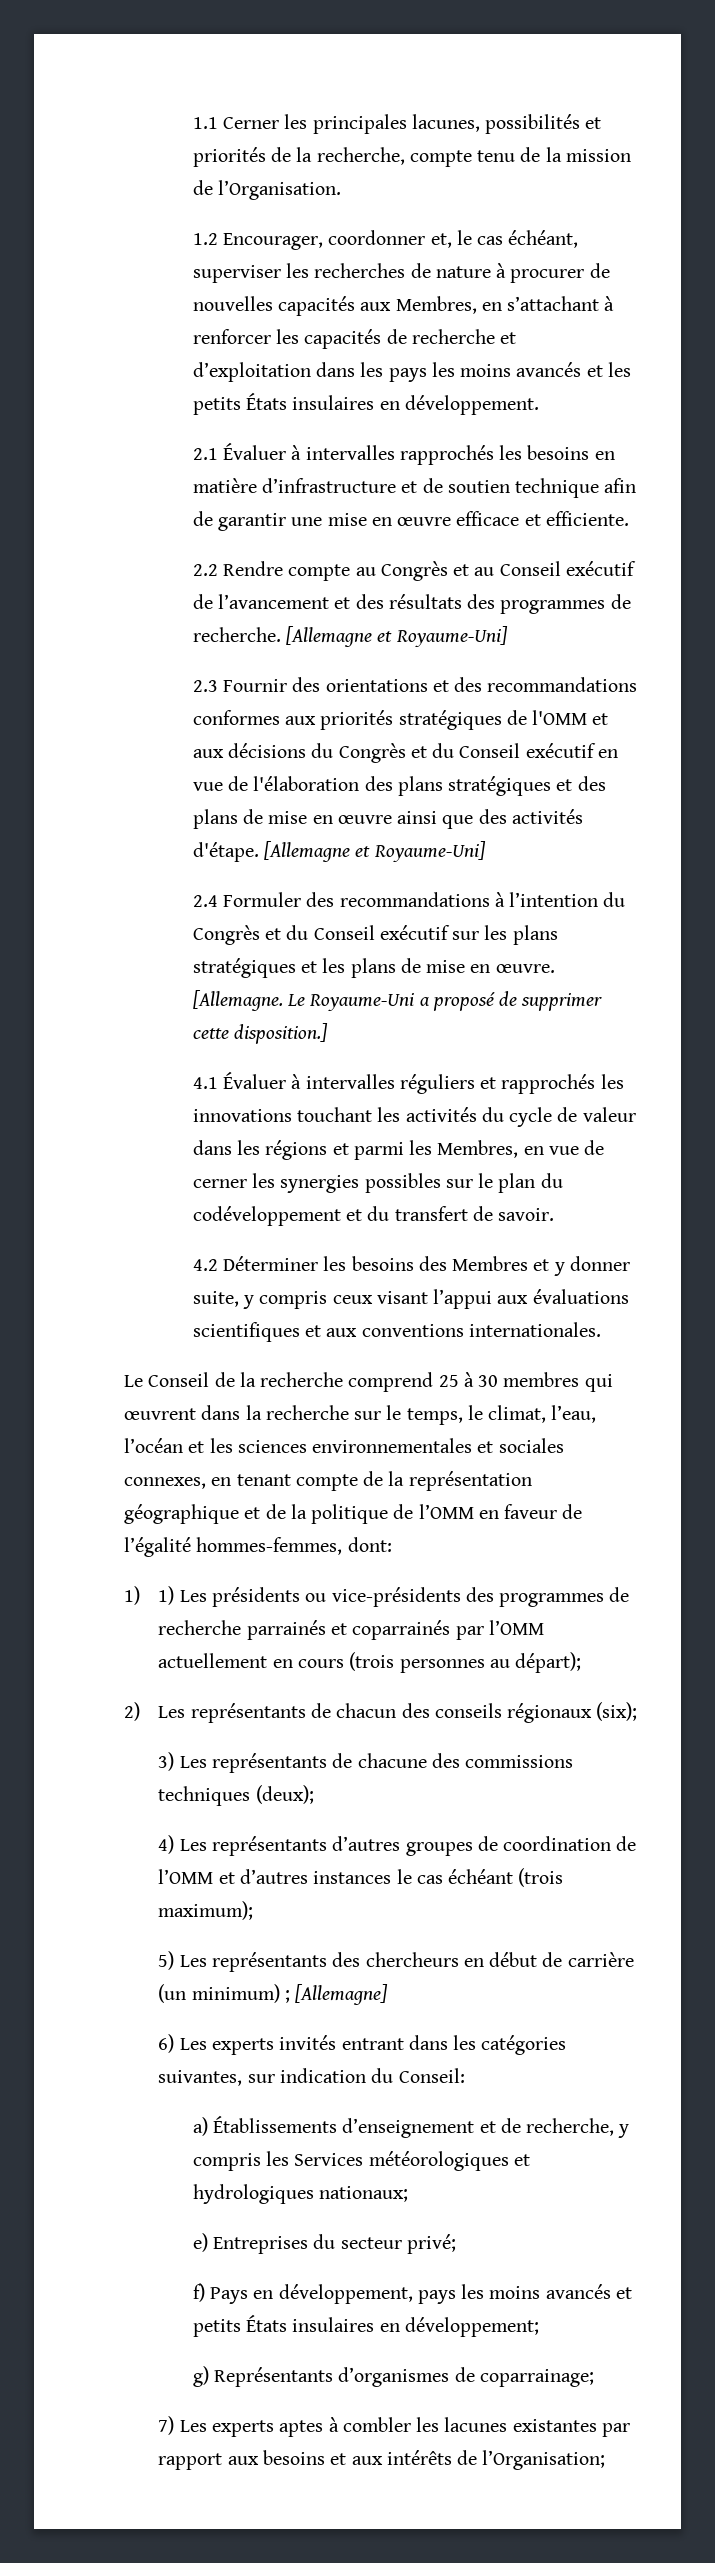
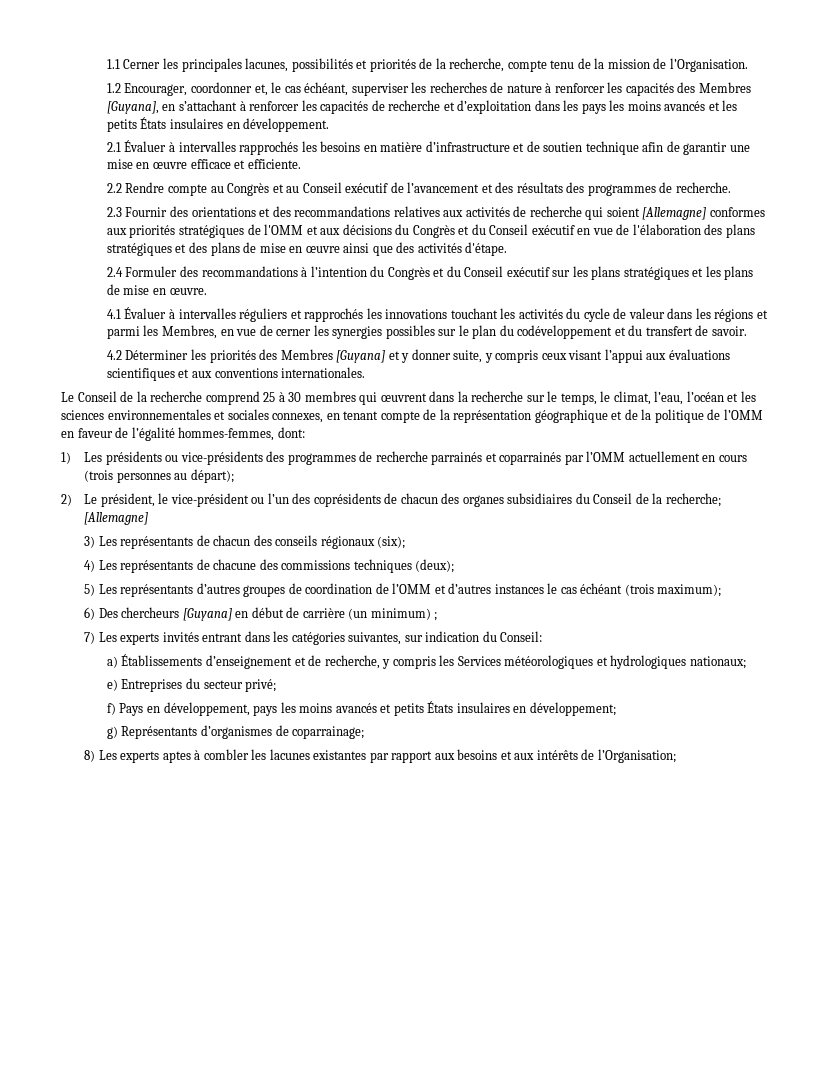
- 1.2 Encourager, coordonner et, le cas échéant, superviser les recherches de nature à procurer de nouvelles capacités aux Membres, en s’attachant à renforcer les capacités de recherche et d’exploitation dans les pays les moins avancés et les petits États insulaires en développement.
+ 1.2 Encourager, coordonner et, le cas échéant, superviser les recherches de nature à renforcer les capacités des Membres [Guyana], en s’attachant à renforcer les capacités de recherche et d’exploitation dans les pays les moins avancés et les petits États insulaires en développement.
- 2.2 Rendre compte au Congrès et au Conseil exécutif de l’avancement et des résultats des programmes de recherche. [Allemagne et Royaume-Uni]
+ 2.2 Rendre compte au Congrès et au Conseil exécutif de l’avancement et des résultats des programmes de recherche.
- 2.3 Fournir des orientations et des recommandations conformes aux priorités stratégiques de l'OMM et aux décisions du Congrès et du Conseil exécutif en vue de l'élaboration des plans stratégiques et des plans de mise en œuvre ainsi que des activités d'étape. [Allemagne et Royaume-Uni]
+ 2.3 Fournir des orientations et des recommandations relatives aux activités de recherche qui soient [Allemagne] conformes aux priorités stratégiques de l'OMM et aux décisions du Congrès et du Conseil exécutif en vue de l'élaboration des plans stratégiques et des plans de mise en œuvre ainsi que des activités d'étape.
- [Allemagne. Le Royaume-Uni a proposé de supprimer cette disposition.]
- 4.2 Déterminer les besoins des Membres et y donner suite, y compris ceux visant l’appui aux évaluations scientifiques et aux conventions internationales.
+ 4.2 Déterminer les priorités des Membres [Guyana] et y donner suite, y compris ceux visant l’appui aux évaluations scientifiques et aux conventions internationales.
- 1) 1) Les présidents ou vice-présidents des programmes de recherche parrainés et coparrainés par l’OMM actuellement en cours (trois personnes au départ);
+ 1) Les présidents ou vice-présidents des programmes de recherche parrainés et coparrainés par l’OMM actuellement en cours (trois personnes au départ);
- 2) Les représentants de chacun des conseils régionaux (six);
+ 2) Le président, le vice-président ou l’un des coprésidents de chacun des organes subsidiaires du Conseil de la recherche; [Allemagne]
+ 3) Les représentants de chacun des conseils régionaux (six);
- 3) Les représentants de chacune des commissions techniques (deux);
+ 4) Les représentants de chacune des commissions techniques (deux);
- 4) Les représentants d’autres groupes de coordination de l’OMM et d’autres instances le cas échéant (trois maximum);
+ 5) Les représentants d’autres groupes de coordination de l’OMM et d’autres instances le cas échéant (trois maximum);
- 5) Les représentants des chercheurs en début de carrière (un minimum) ; [Allemagne]
- 6) Les experts invités entrant dans les catégories suivantes, sur indication du Conseil:
+ 6) Des chercheurs [Guyana] en début de carrière (un minimum) ;
+ 7) Les experts invités entrant dans les catégories suivantes, sur indication du Conseil:
- 7) Les experts aptes à combler les lacunes existantes par rapport aux besoins et aux intérêts de l’Organisation;
+ 8) Les experts aptes à combler les lacunes existantes par rapport aux besoins et aux intérêts de l’Organisation;

